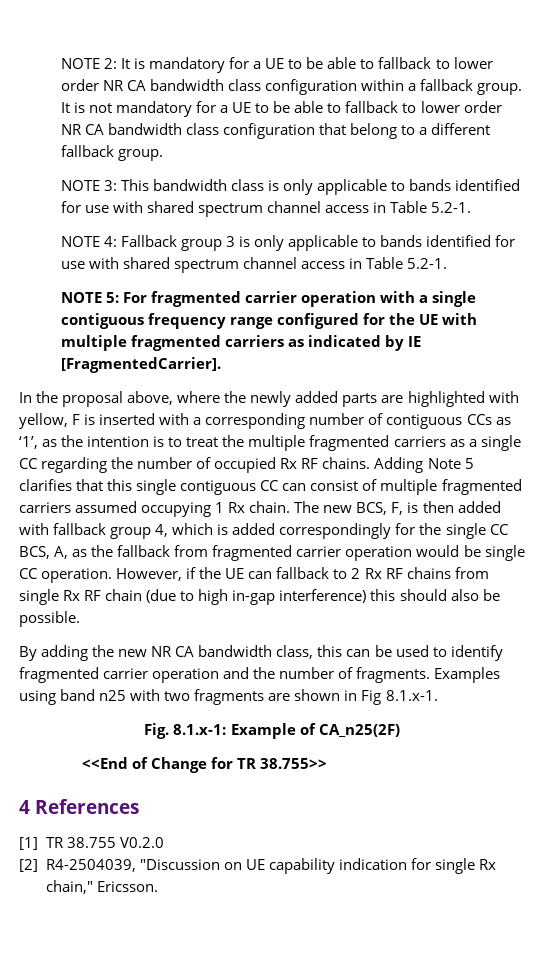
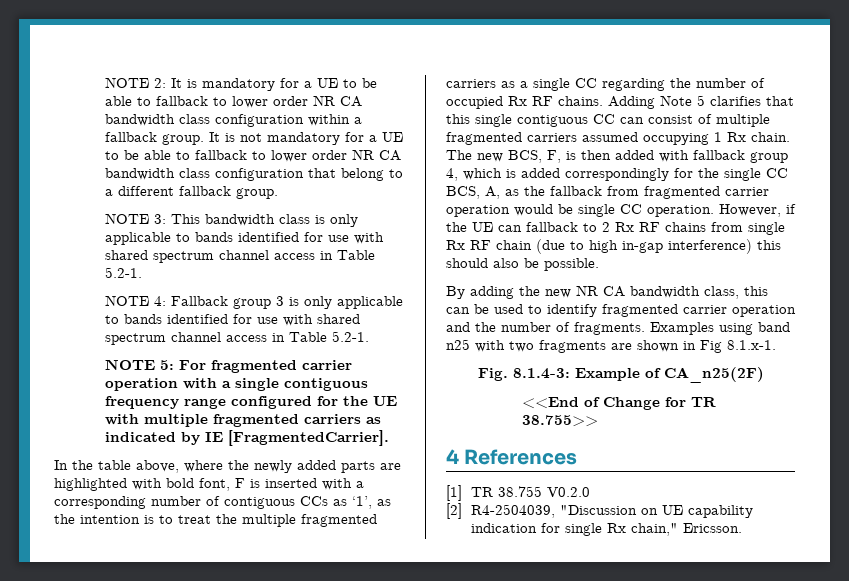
- In the proposal above, where the newly added parts are highlighted with yellow, F is inserted with a corresponding number of contiguous CCs as ‘1’, as the intention is to treat the multiple fragmented carriers as a single CC regarding the number of occupied Rx RF chains.
+ In the table above, where the newly added parts are highlighted with bold font, F is inserted with a corresponding number of contiguous CCs as ‘1’, as the intention is to treat the multiple fragmented carriers as a single CC regarding the number of occupied Rx RF chains.
- Fig. 8.1.x-1: Example of CA_n25(2F)
+ Fig. 8.1.4-3: Example of CA_n25(2F)

